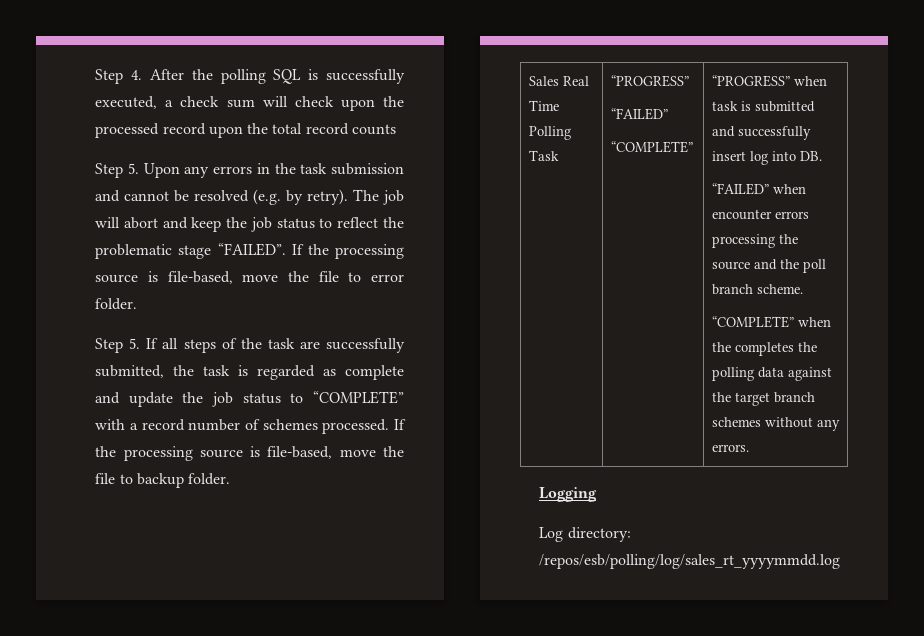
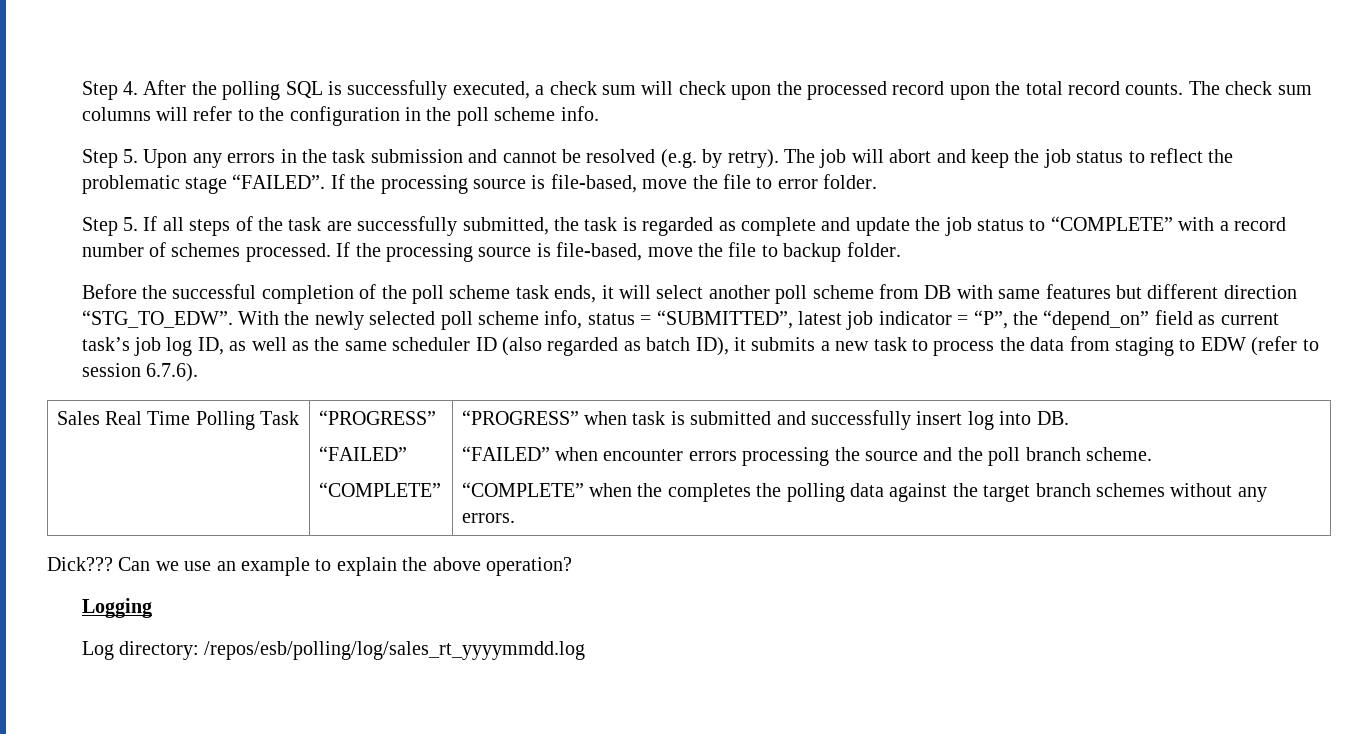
- Step 4. After the polling SQL is successfully executed, a check sum will check upon the processed record upon the total record counts
+ Step 4. After the polling SQL is successfully executed, a check sum will check upon the processed record upon the total record counts. The check sum columns will refer to the configuration in the poll scheme info.
+ Before the successful completion of the poll scheme task ends, it will select another poll scheme from DB with same features but different direction “STG_TO_EDW”. With the newly selected poll scheme info, status = “SUBMITTED”, latest job indicator = “P”, the “depend_on” field as current task’s job log ID, as well as the same scheduler ID (also regarded as batch ID), it submits a new task to process the data from staging to EDW (refer to session 6.7.6).
+ Dick??? Can we use an example to explain the above operation?

